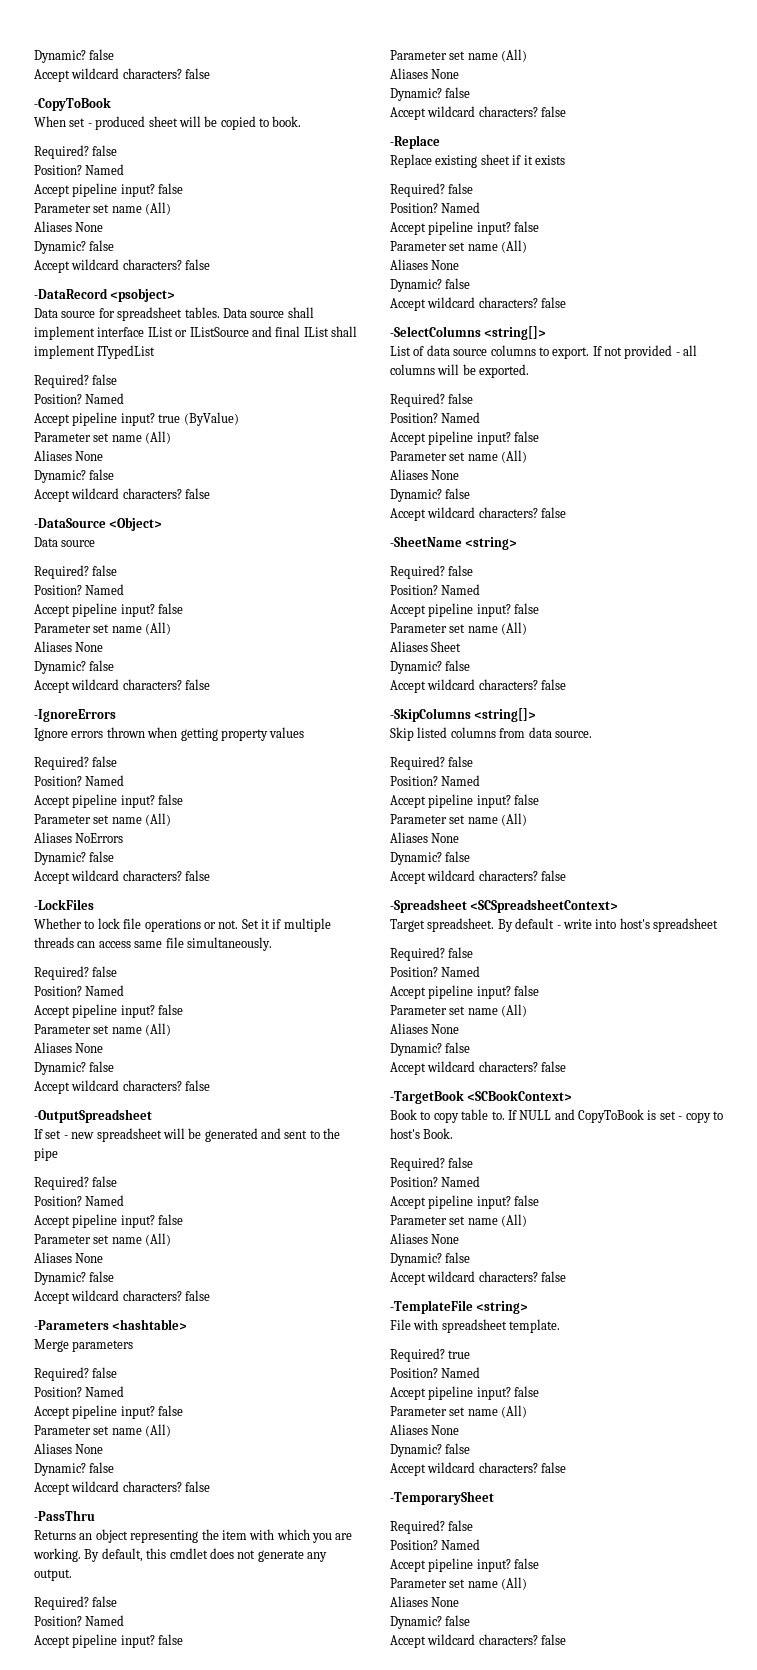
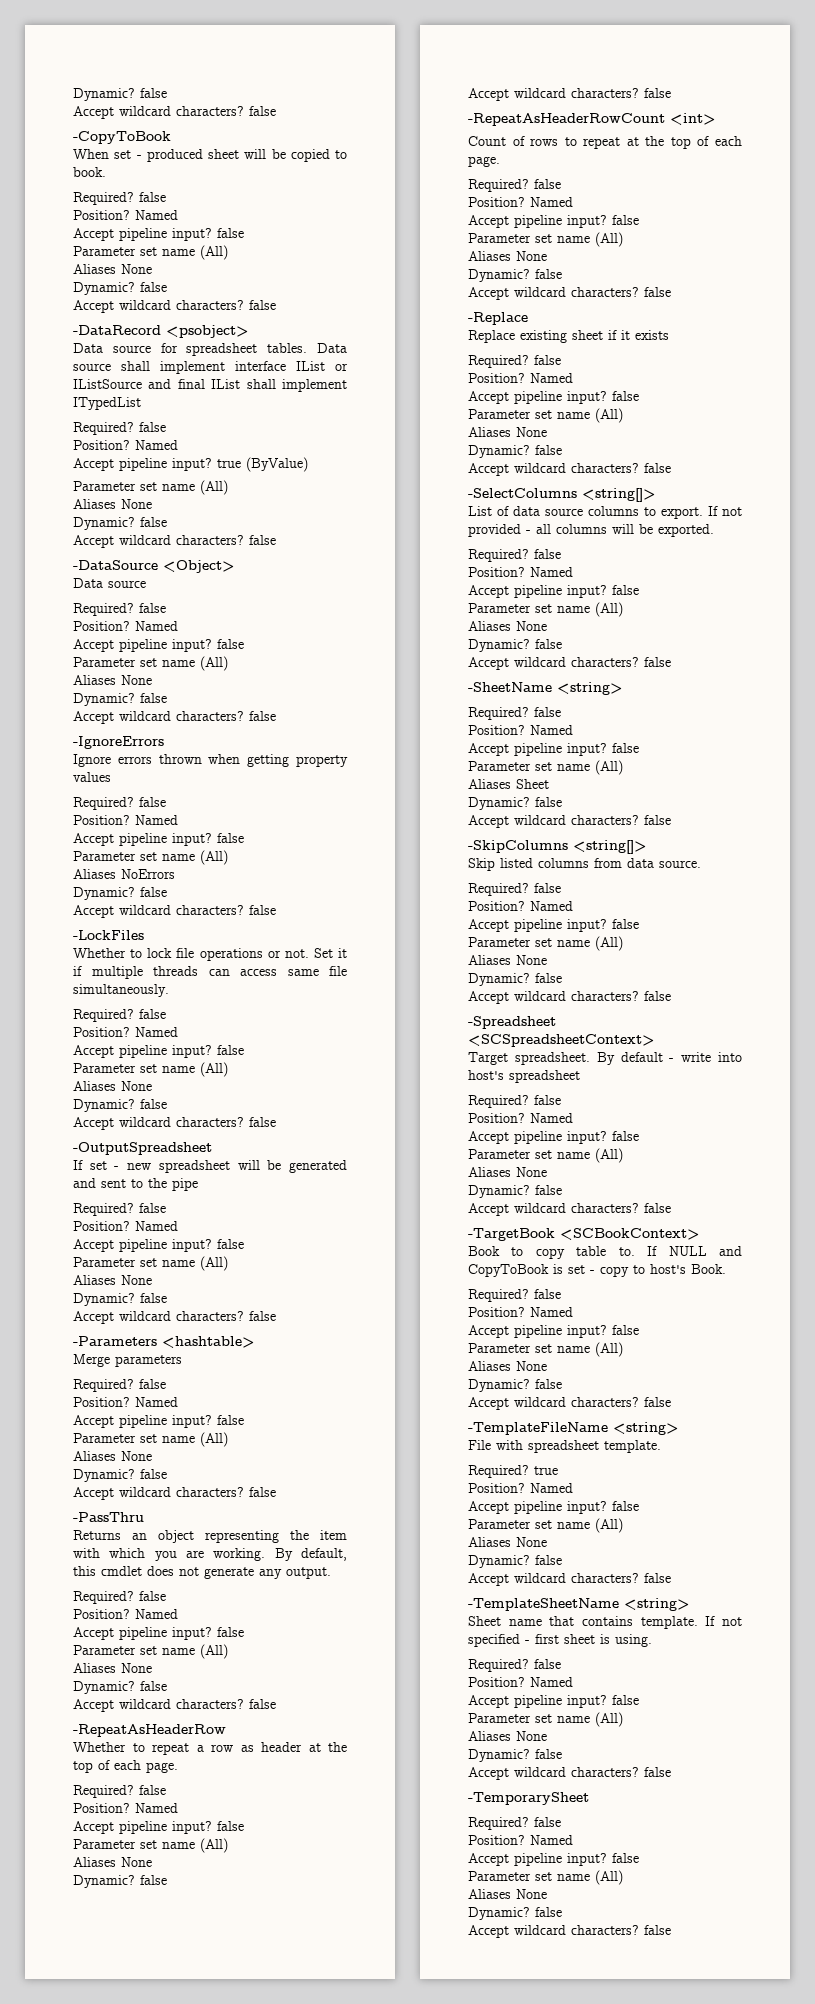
+ -RepeatAsHeaderRow
+ Whether to repeat a row as header at the top of each page.
+ Required? false
+ Position? Named
+ Accept pipeline input? false
+ Parameter set name (All)
+ Aliases None
+ Dynamic? false
+ Accept wildcard characters? false
+ -RepeatAsHeaderRowCount <int>
+ Count of rows to repeat at the top of each page.
+ Required? false
+ Position? Named
+ Accept pipeline input? false
+ Parameter set name (All)
+ Aliases None
+ Dynamic? false
+ Accept wildcard characters? false
- -TemplateFile <string>
+ -TemplateFileName <string>
+ -TemplateSheetName <string>
+ Sheet name that contains template. If not specified - first sheet is using.
+ Required? false
+ Position? Named
+ Accept pipeline input? false
+ Parameter set name (All)
+ Aliases None
+ Dynamic? false
+ Accept wildcard characters? false

